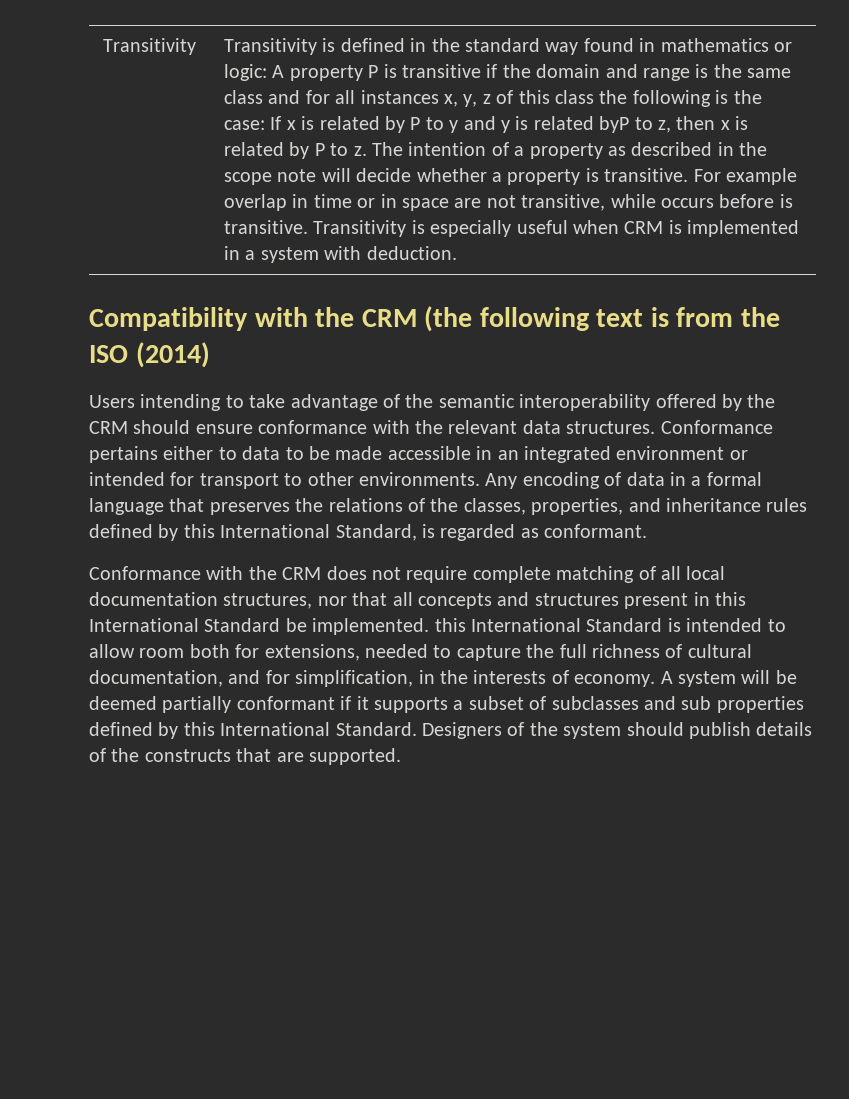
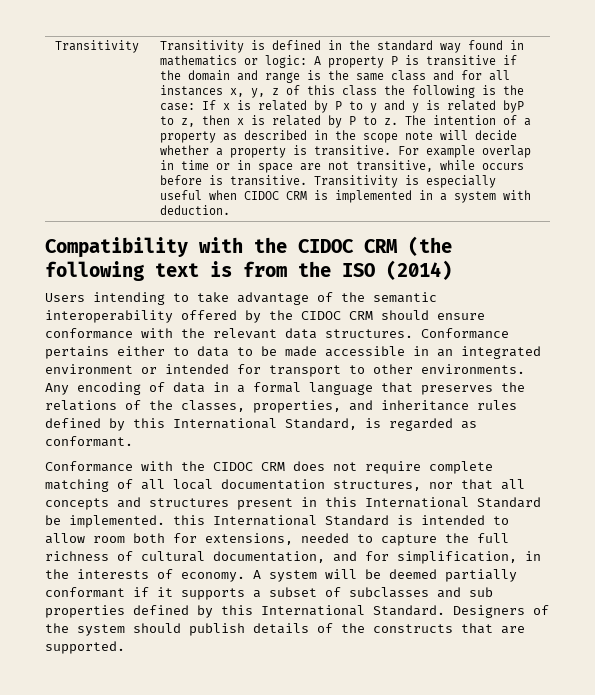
- Transitivity is especially useful when CRM is implemented in a system with deduction.
+ Transitivity is especially useful when CIDOC CRM is implemented in a system with deduction.
- Compatibility with the CRM (the following text is from the ISO (2014)
+ Compatibility with the CIDOC CRM (the following text is from the ISO (2014)
- Users intending to take advantage of the semantic interoperability offered by the CRM should ensure conformance with the relevant data structures.
+ Users intending to take advantage of the semantic interoperability offered by the CIDOC CRM should ensure conformance with the relevant data structures.
- Conformance with the CRM does not require complete matching of all local documentation structures, nor that all concepts and structures present in this International Standard be implemented. this International Standard is intended to allow room both for extensions, needed to capture the full richness of cultural documentation, and for simplification, in the interests of economy.
+ Conformance with the CIDOC CRM does not require complete matching of all local documentation structures, nor that all concepts and structures present in this International Standard be implemented. this International Standard is intended to allow room both for extensions, needed to capture the full richness of cultural documentation, and for simplification, in the interests of economy.

